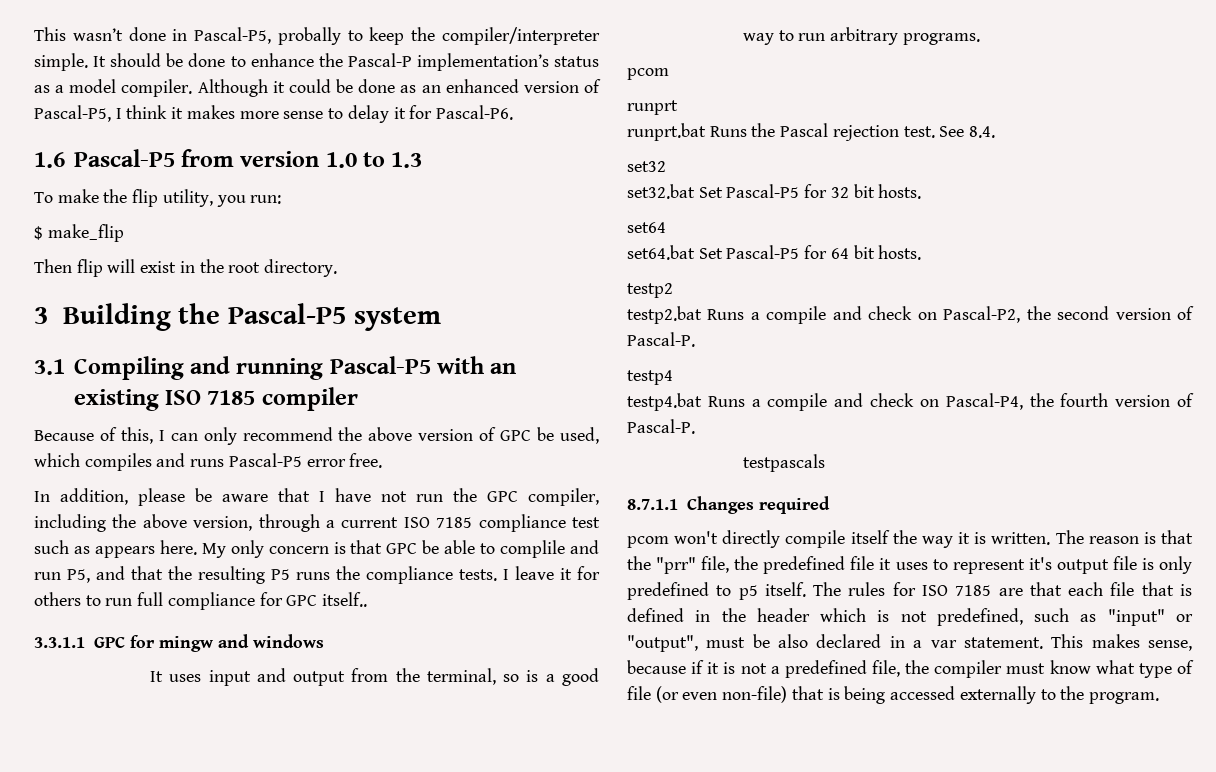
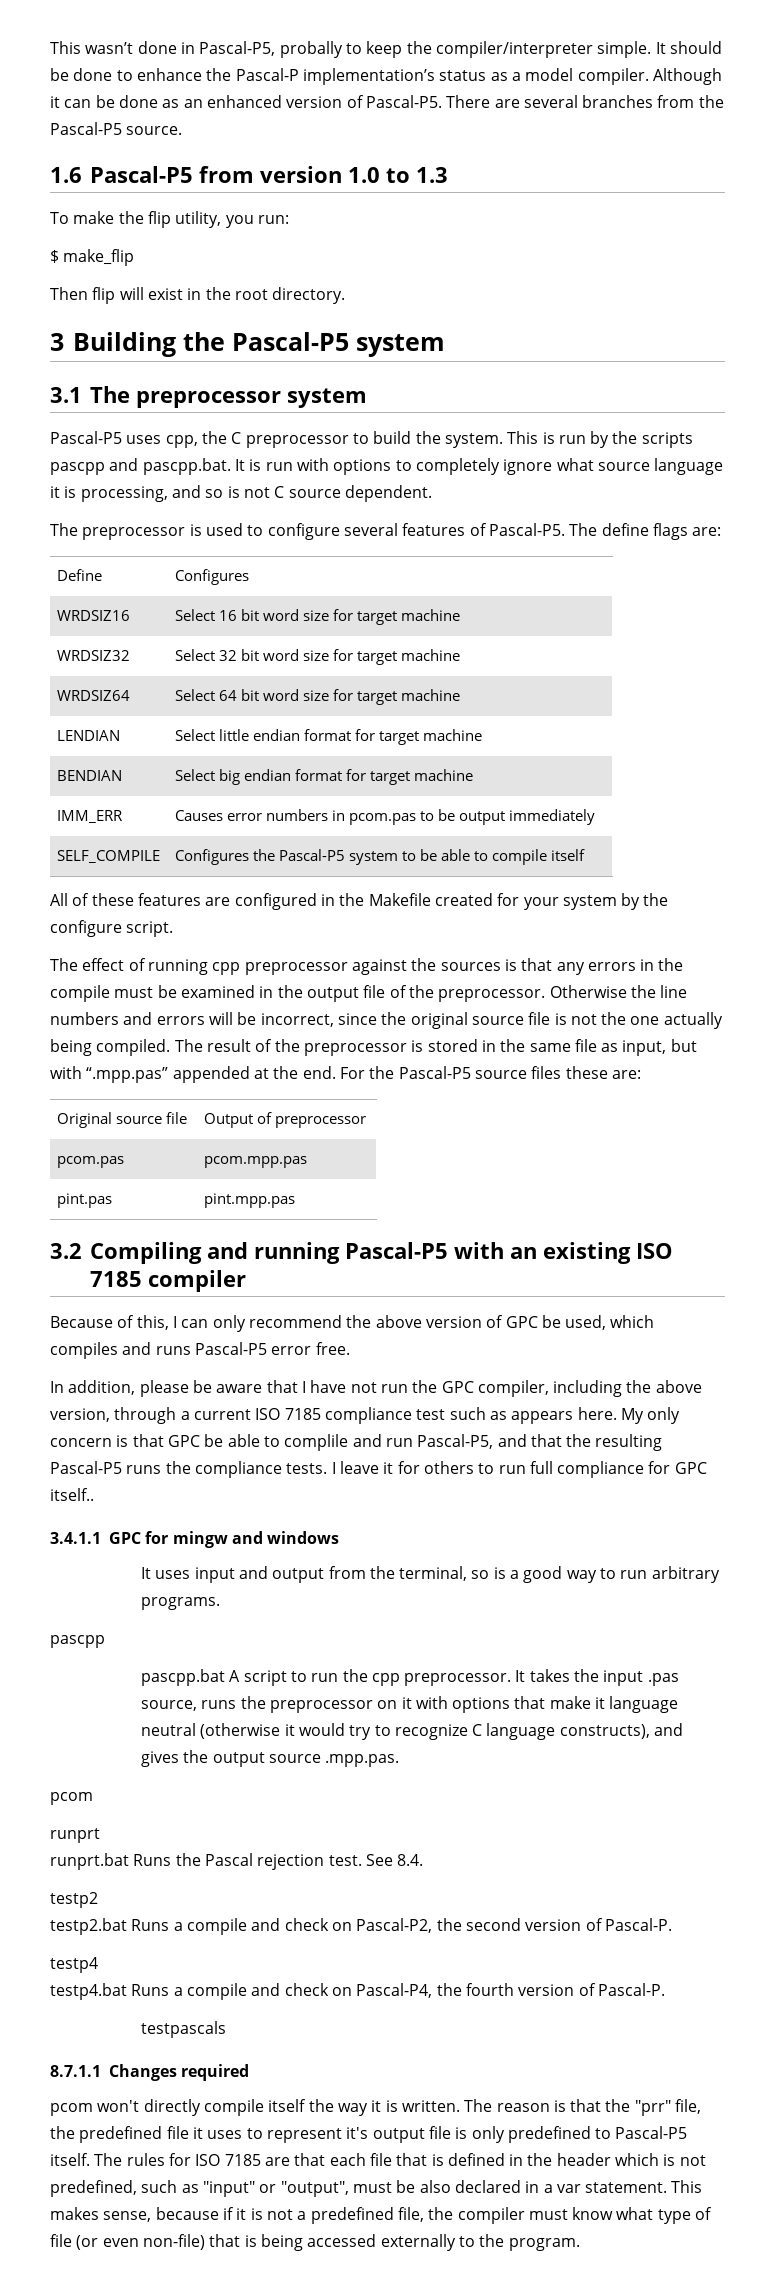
- Although it could be done as an enhanced version of Pascal-P5, I think it makes more sense to delay it for Pascal-P6.
+ Although it can be done as an enhanced version of Pascal-P5. There are several branches from the Pascal-P5 source.
- 3.1 Compiling and running Pascal-P5 with an existing ISO 7185 compiler
+ 3.1 The preprocessor system
+ Pascal-P5 uses cpp, the C preprocessor to build the system. This is run by the scripts pascpp and pascpp.bat. It is run with options to completely ignore what source language it is processing, and so is not C source dependent.
+ The preprocessor is used to configure several features of Pascal-P5. The define flags are:
+ Define | Configures
+ WRDSIZ16 | Select 16 bit word size for target machine
+ WRDSIZ32 | Select 32 bit word size for target machine
+ WRDSIZ64 | Select 64 bit word size for target machine
+ LENDIAN | Select little endian format for target machine
+ BENDIAN | Select big endian format for target machine
+ IMM_ERR | Causes error numbers in pcom.pas to be output immediately
+ SELF_COMPILE | Configures the Pascal-P5 system to be able to compile itself
+ All of these features are configured in the Makefile created for your system by the configure script.
+ The effect of running cpp preprocessor against the sources is that any errors in the compile must be examined in the output file of the preprocessor. Otherwise the line numbers and errors will be incorrect, since the original source file is not the one actually being compiled. The result of the preprocessor is stored in the same file as input, but with “.mpp.pas” appended at the end. For the Pascal-P5 source files these are:
+ Original source file | Output of preprocessor
+ pcom.pas | pcom.mpp.pas
+ pint.pas | pint.mpp.pas
+ 3.2 Compiling and running Pascal-P5 with an existing ISO 7185 compiler
- My only concern is that GPC be able to complile and run P5, and that the resulting P5 runs the compliance tests.
+ My only concern is that GPC be able to complile and run Pascal-P5, and that the resulting Pascal-P5 runs the compliance tests.
- 3.3.1.1 GPC for mingw and windows
+ 3.4.1.1 GPC for mingw and windows
  It uses input and output from the terminal, so is a good way to run arbitrary programs.
+ pascpp
+ pascpp.bat A script to run the cpp preprocessor. It takes the input .pas source, runs the preprocessor on it with options that make it language neutral (otherwise it would try to recognize C language constructs), and gives the output source .mpp.pas.
- set32
- set32.bat Set Pascal-P5 for 32 bit hosts.
- set64
- set64.bat Set Pascal-P5 for 64 bit hosts.
- The reason is that the "prr" file, the predefined file it uses to represent it's output file is only predefined to p5 itself.
+ The reason is that the "prr" file, the predefined file it uses to represent it's output file is only predefined to Pascal-P5 itself.

